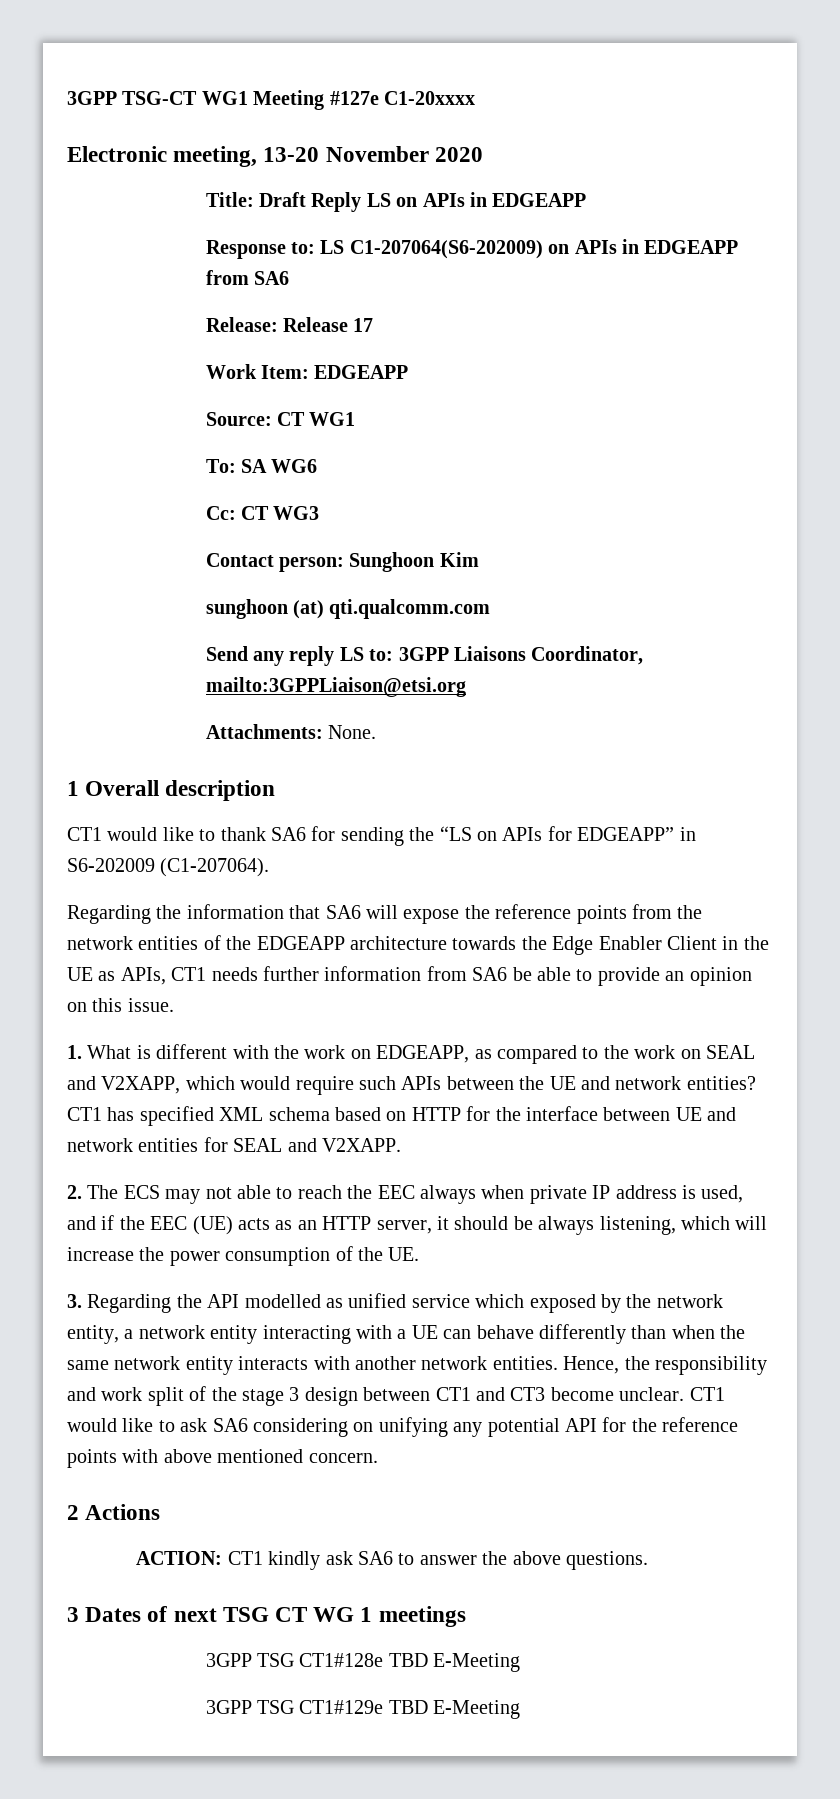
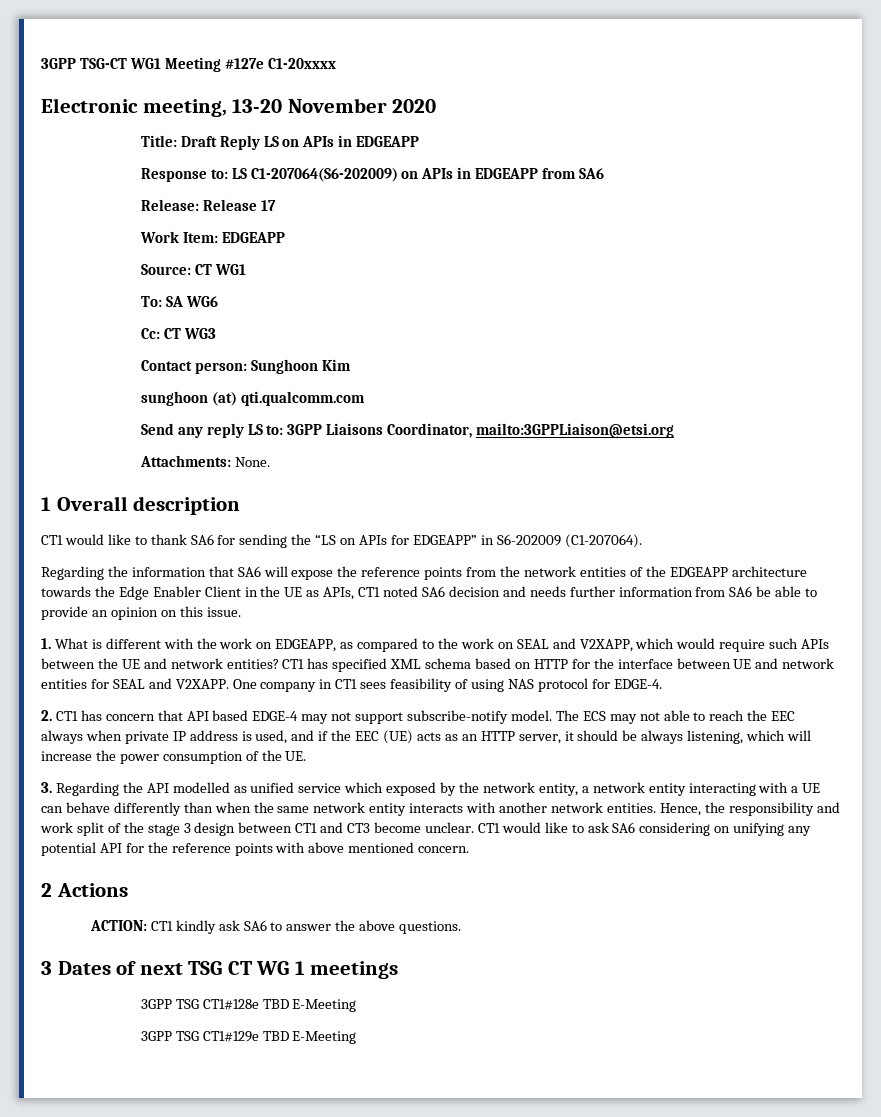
- Regarding the information that SA6 will expose the reference points from the network entities of the EDGEAPP architecture towards the Edge Enabler Client in the UE as APIs, CT1 needs further information from SA6 be able to provide an opinion on this issue.
+ Regarding the information that SA6 will expose the reference points from the network entities of the EDGEAPP architecture towards the Edge Enabler Client in the UE as APIs, CT1 noted SA6 decision and needs further information from SA6 be able to provide an opinion on this issue.
- CT1 has specified XML schema based on HTTP for the interface between UE and network entities for SEAL and V2XAPP.
- 2. The ECS may not able to reach the EEC always when private IP address is used, and if the EEC (UE) acts as an HTTP server, it should be always listening, which will increase the power consumption of the UE.
+ CT1 has specified XML schema based on HTTP for the interface between UE and network entities for SEAL and V2XAPP. One company in CT1 sees feasibility of using NAS protocol for EDGE-4.
+ 2. CT1 has concern that API based EDGE-4 may not support subscribe-notify model. The ECS may not able to reach the EEC always when private IP address is used, and if the EEC (UE) acts as an HTTP server, it should be always listening, which will increase the power consumption of the UE.

